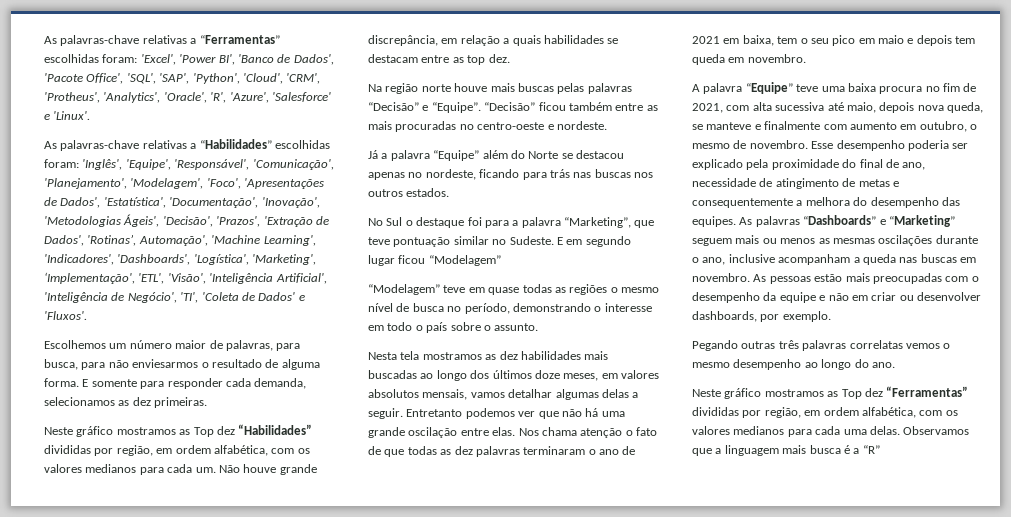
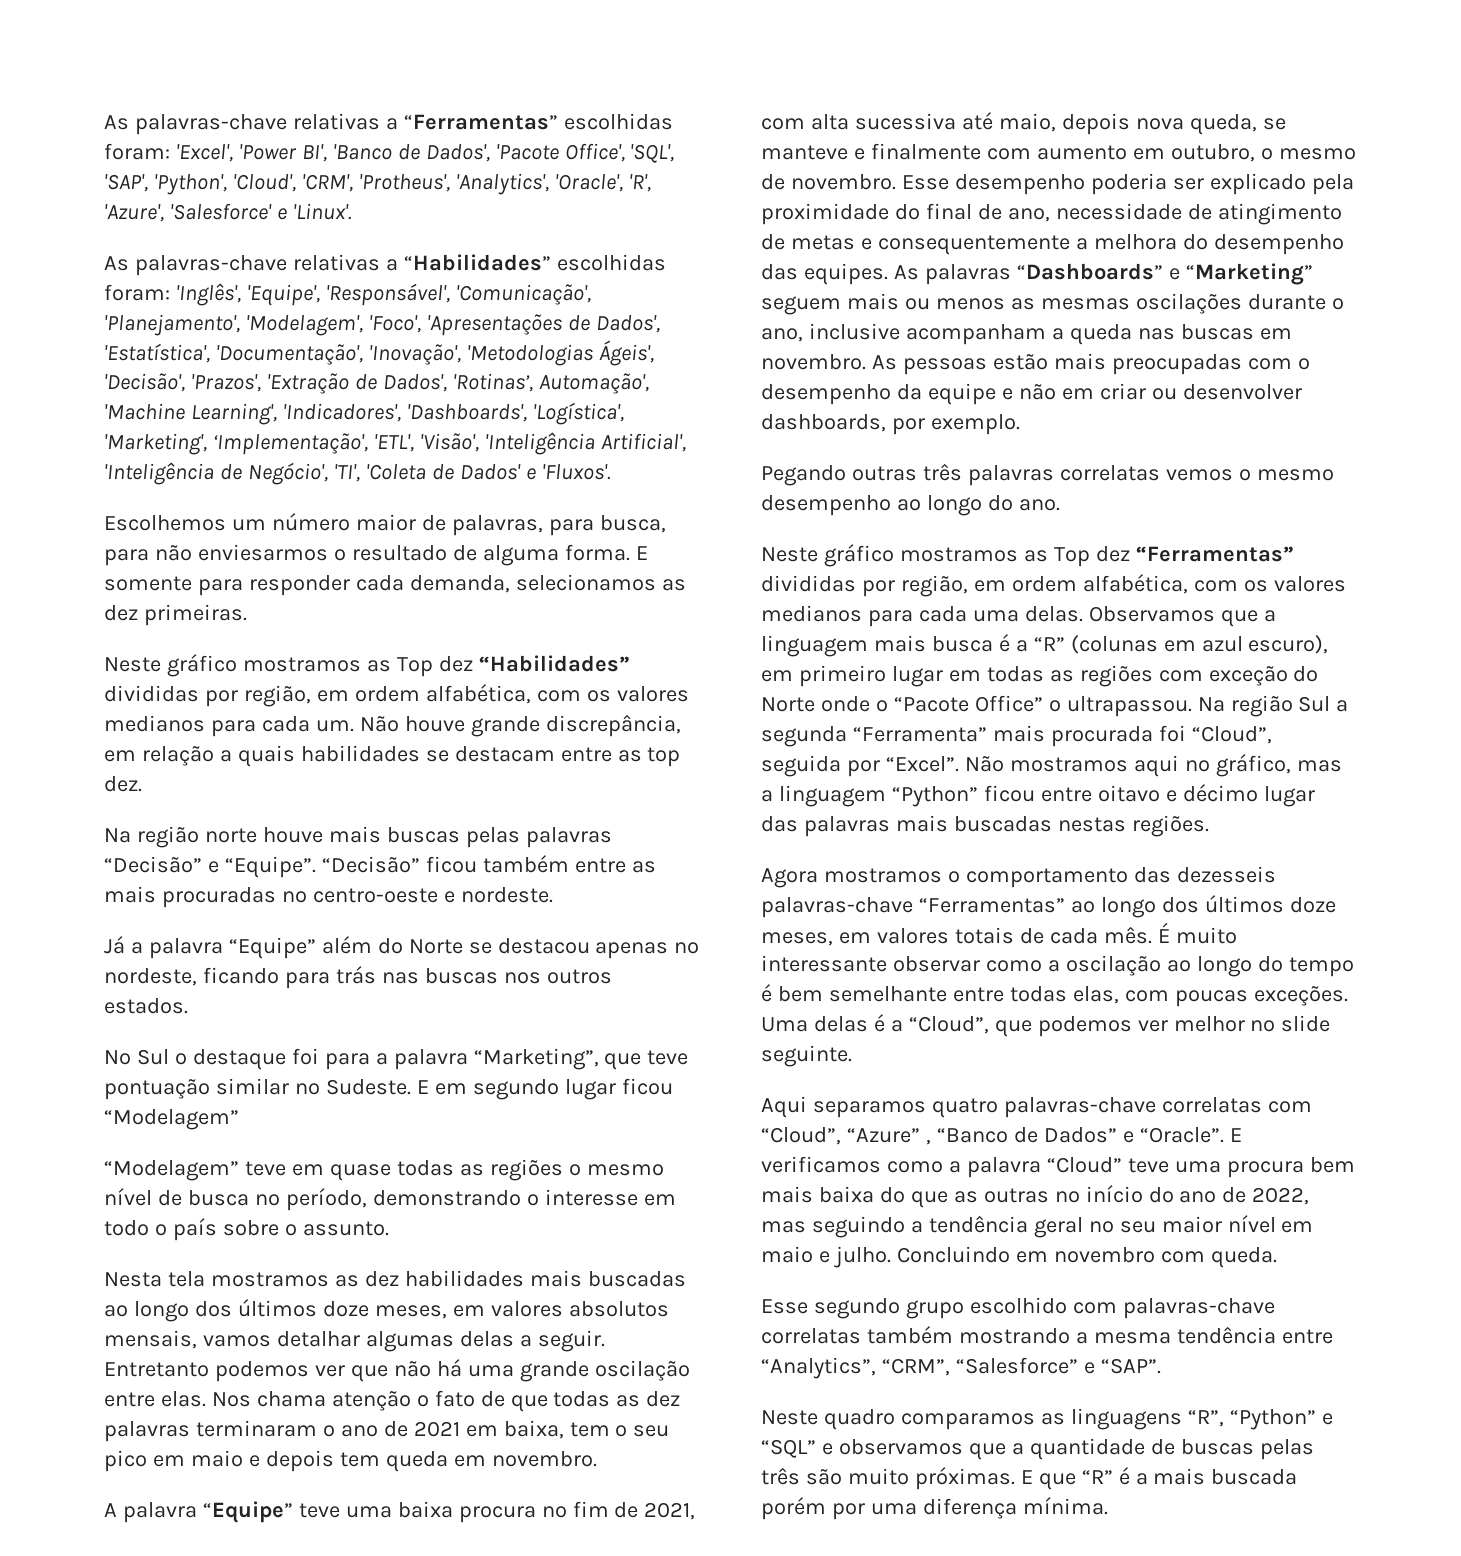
- Observamos que a linguagem mais busca é a “R”
+ Observamos que a linguagem mais busca é a “R” (colunas em azul escuro), em primeiro lugar em todas as regiões com exceção do Norte onde o “Pacote Office” o ultrapassou. Na região Sul a segunda “Ferramenta” mais procurada foi “Cloud”, seguida por “Excel”. Não mostramos aqui no gráfico, mas a linguagem “Python” ficou entre oitavo e décimo lugar das palavras mais buscadas nestas regiões.
+ Agora mostramos o comportamento das dezesseis palavras-chave “Ferramentas” ao longo dos últimos doze meses, em valores totais de cada mês. É muito interessante observar como a oscilação ao longo do tempo é bem semelhante entre todas elas, com poucas exceções. Uma delas é a “Cloud”, que podemos ver melhor no slide seguinte.
+ Aqui separamos quatro palavras-chave correlatas com “Cloud”, “Azure” , “Banco de Dados” e “Oracle”. E verificamos como a palavra “Cloud” teve uma procura bem mais baixa do que as outras no início do ano de 2022, mas seguindo a tendência geral no seu maior nível em maio e julho. Concluindo em novembro com queda.
+ Esse segundo grupo escolhido com palavras-chave correlatas também mostrando a mesma tendência entre “Analytics”, “CRM”, “Salesforce” e “SAP”.
+ Neste quadro comparamos as linguagens “R”, “Python” e “SQL” e observamos que a quantidade de buscas pelas três são muito próximas. E que “R” é a mais buscada porém por uma diferença mínima.

